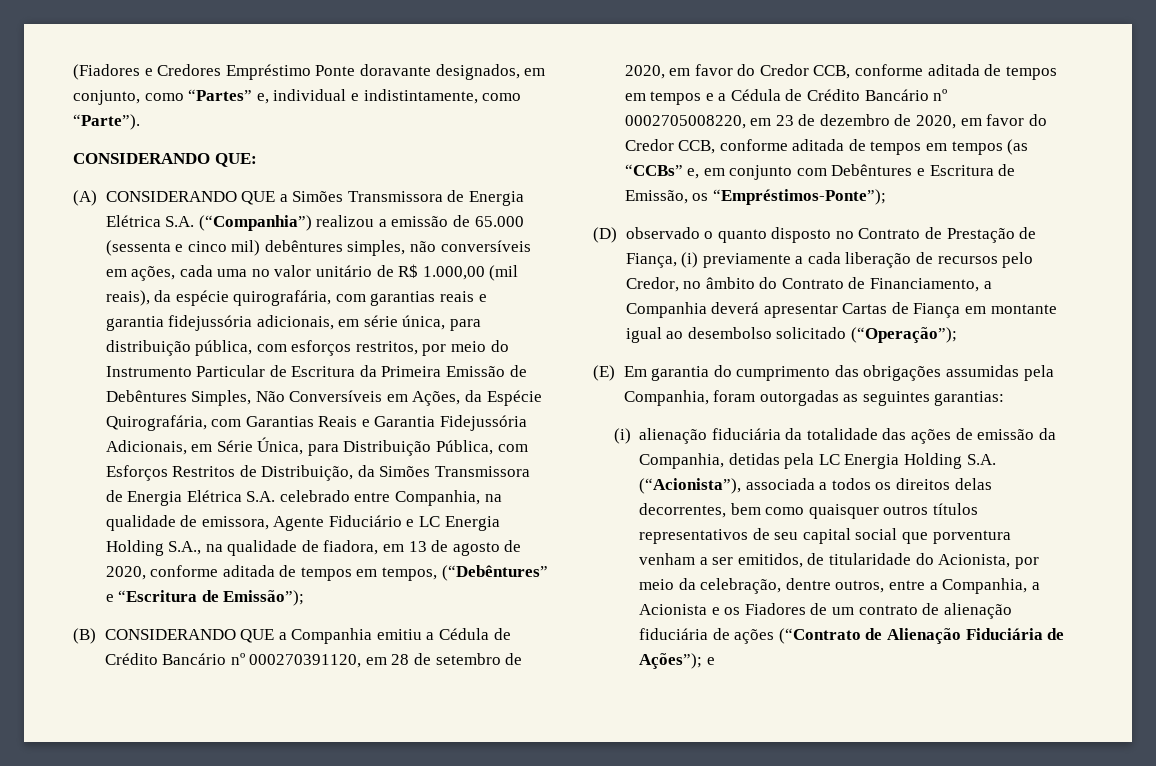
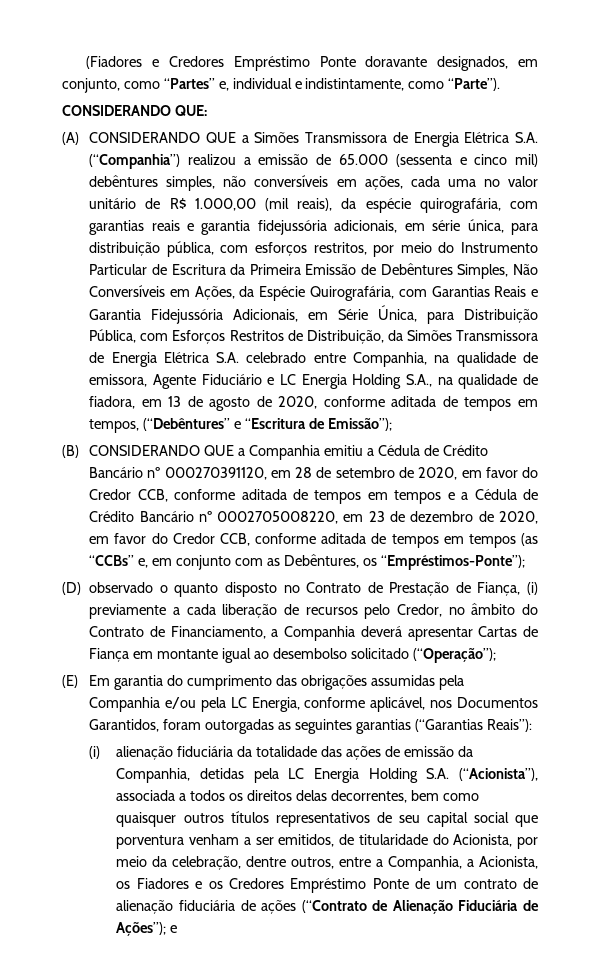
- (B) CONSIDERANDO QUE a Companhia emitiu a Cédula de Crédito Bancário nº 000270391120, em 28 de setembro de 2020, em favor do Credor CCB, conforme aditada de tempos em tempos e a Cédula de Crédito Bancário nº 0002705008220, em 23 de dezembro de 2020, em favor do Credor CCB, conforme aditada de tempos em tempos (as “CCBs” e, em conjunto com Debêntures e Escritura de Emissão, os “Empréstimos-Ponte”);
+ (B) CONSIDERANDO QUE a Companhia emitiu a Cédula de Crédito Bancário nº 000270391120, em 28 de setembro de 2020, em favor do Credor CCB, conforme aditada de tempos em tempos e a Cédula de Crédito Bancário nº 0002705008220, em 23 de dezembro de 2020, em favor do Credor CCB, conforme aditada de tempos em tempos (as “CCBs” e, em conjunto com as Debêntures, os “Empréstimos-Ponte”);
- (E) Em garantia do cumprimento das obrigações assumidas pela Companhia, foram outorgadas as seguintes garantias:
+ (E) Em garantia do cumprimento das obrigações assumidas pela Companhia e/ou pela LC Energia, conforme aplicável, nos Documentos Garantidos, foram outorgadas as seguintes garantias (“Garantias Reais”):
- (i) alienação fiduciária da totalidade das ações de emissão da Companhia, detidas pela LC Energia Holding S.A. (“Acionista”), associada a todos os direitos delas decorrentes, bem como quaisquer outros títulos representativos de seu capital social que porventura venham a ser emitidos, de titularidade do Acionista, por meio da celebração, dentre outros, entre a Companhia, a Acionista e os Fiadores de um contrato de alienação fiduciária de ações (“Contrato de Alienação Fiduciária de Ações”);
+ (i) alienação fiduciária da totalidade das ações de emissão da Companhia, detidas pela LC Energia Holding S.A. (“Acionista”), associada a todos os direitos delas decorrentes, bem como quaisquer outros títulos representativos de seu capital social que porventura venham a ser emitidos, de titularidade do Acionista, por meio da celebração, dentre outros, entre a Companhia, a Acionista, os Fiadores e os Credores Empréstimo Ponte de um contrato de alienação fiduciária de ações (“Contrato de Alienação Fiduciária de Ações”);

